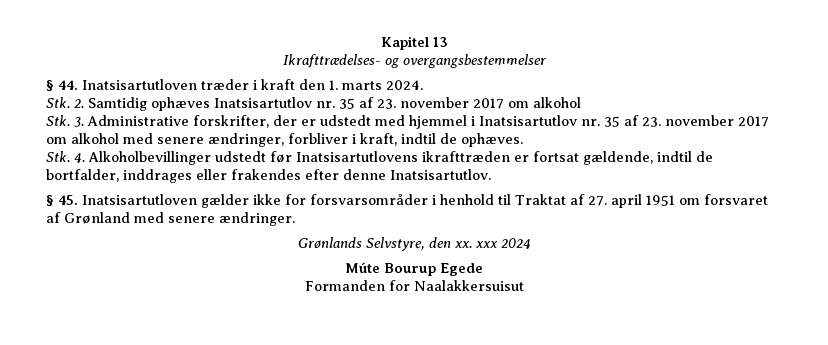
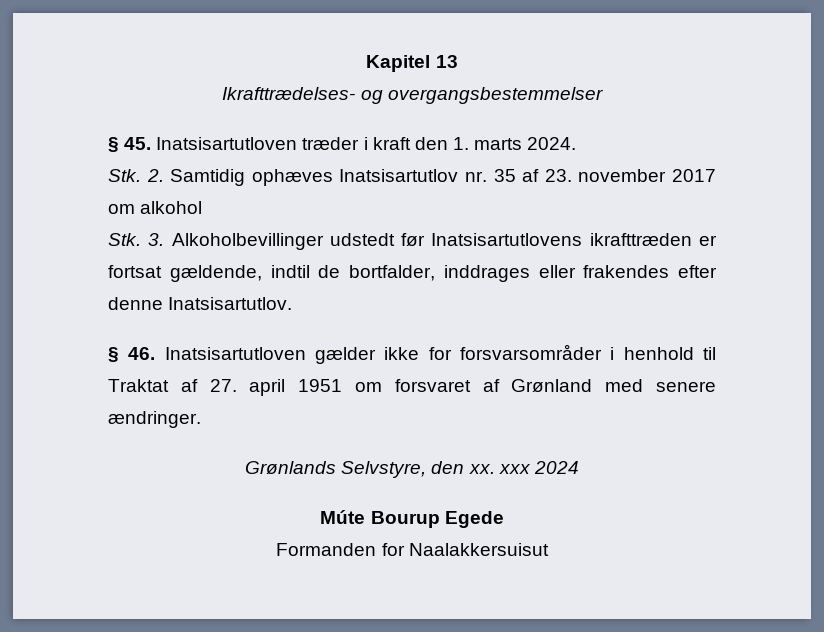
- § 44. Inatsisartutloven træder i kraft den 1. marts 2024.
+ § 45. Inatsisartutloven træder i kraft den 1. marts 2024.
- Stk. 3. Administrative forskrifter, der er udstedt med hjemmel i Inatsisartutlov nr. 35 af 23. november 2017 om alkohol med senere ændringer, forbliver i kraft, indtil de ophæves.
- Stk. 4. Alkoholbevillinger udstedt før Inatsisartutlovens ikrafttræden er fortsat gældende, indtil de bortfalder, inddrages eller frakendes efter denne Inatsisartutlov.
+ Stk. 3. Alkoholbevillinger udstedt før Inatsisartutlovens ikrafttræden er fortsat gældende, indtil de bortfalder, inddrages eller frakendes efter denne Inatsisartutlov.
- § 45. Inatsisartutloven gælder ikke for forsvarsområder i henhold til Traktat af 27. april 1951 om forsvaret af Grønland med senere ændringer.
+ § 46. Inatsisartutloven gælder ikke for forsvarsområder i henhold til Traktat af 27. april 1951 om forsvaret af Grønland med senere ændringer.

